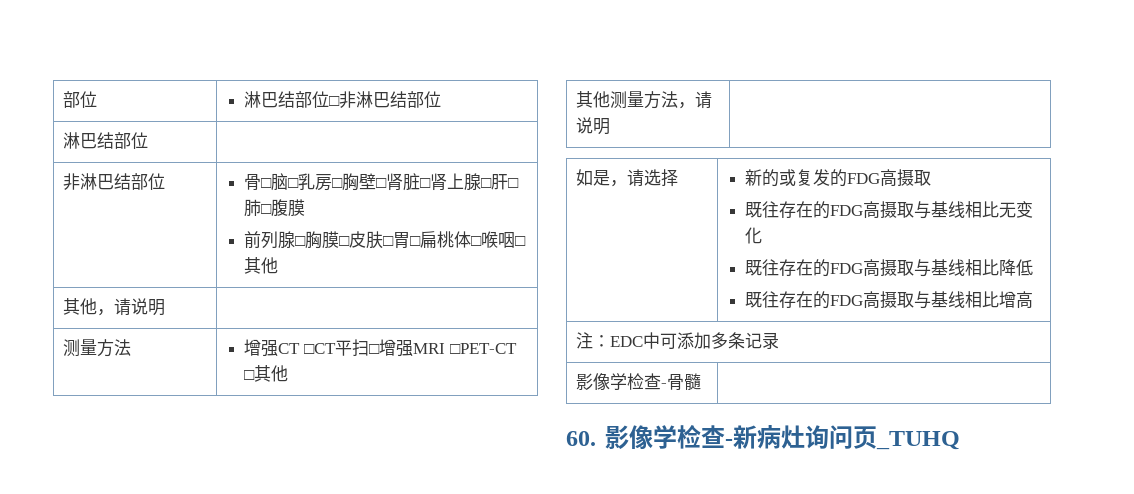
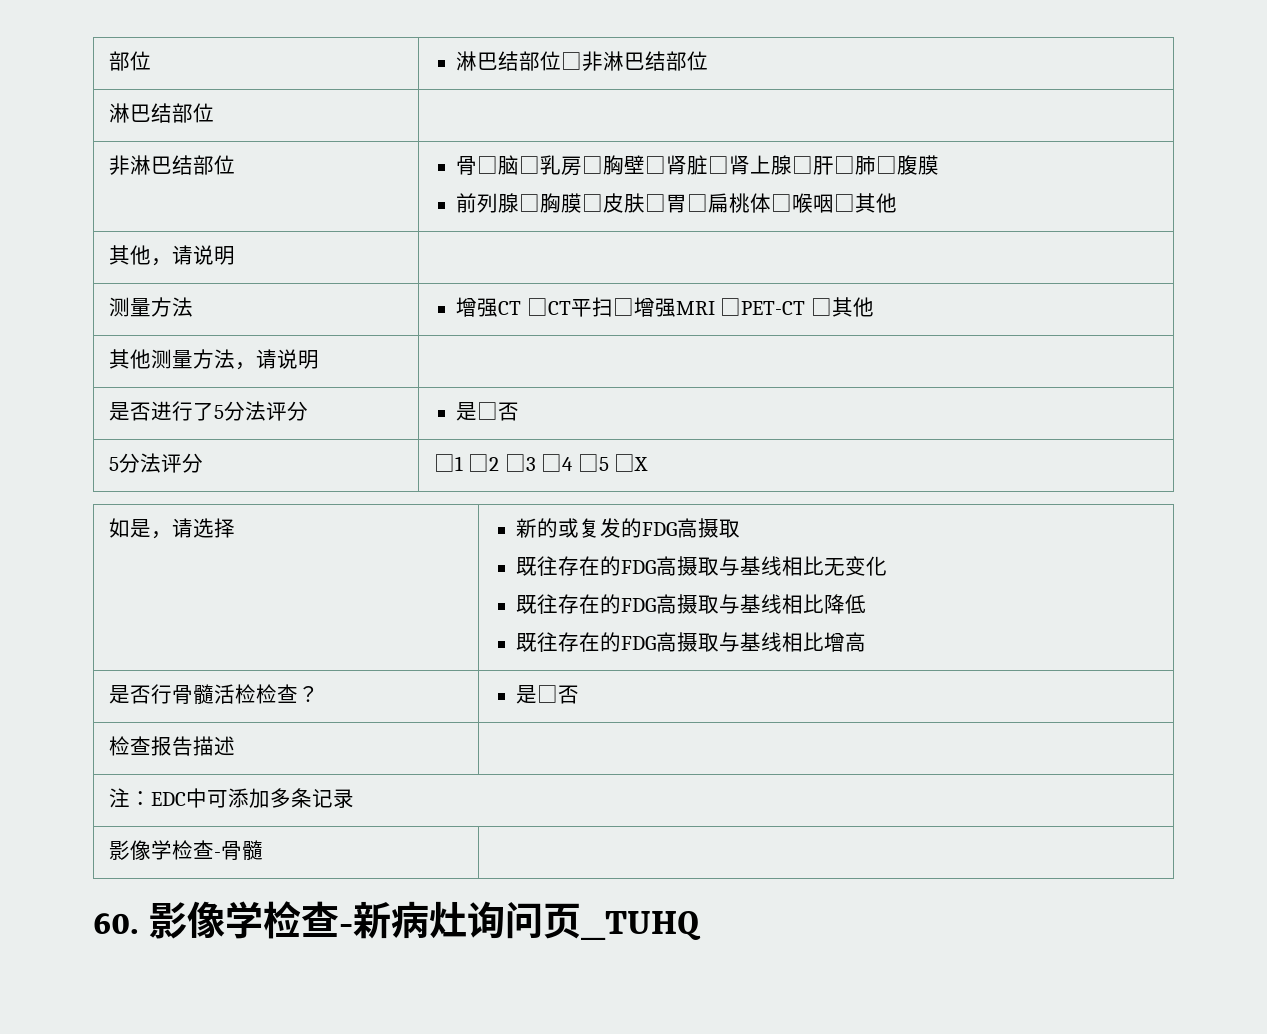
+ 是否进行了5分法评分 | 是□否
+ 5分法评分 | □1 □2 □3 □4 □5 □X
+ 是否行骨髓活检检查？ | 是□否
+ 检查报告描述 |

